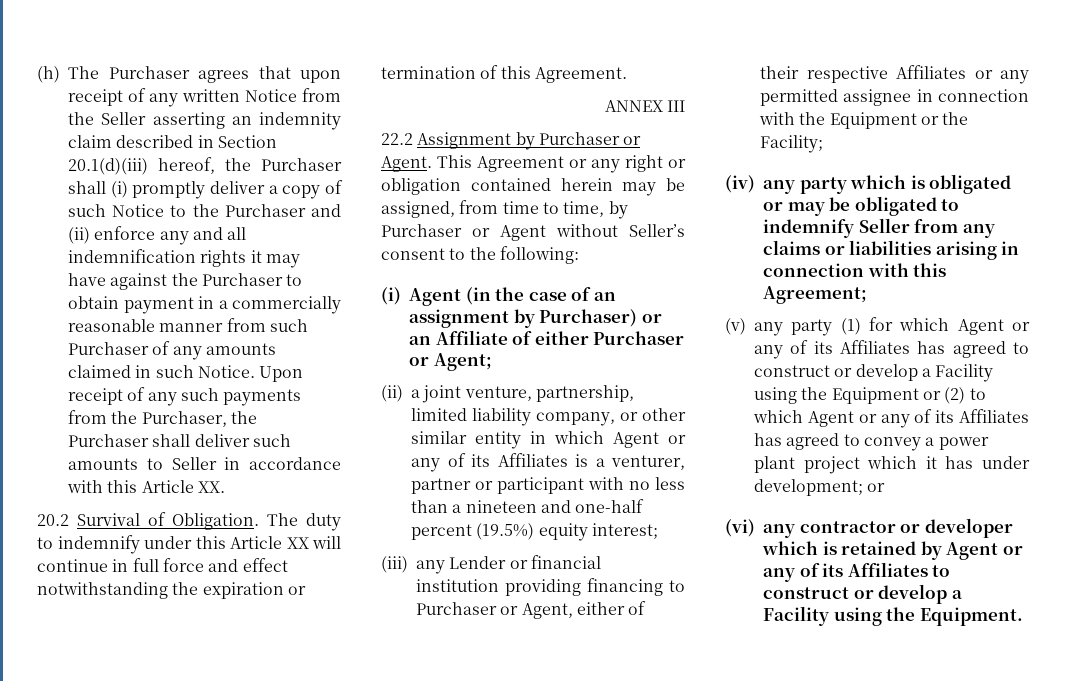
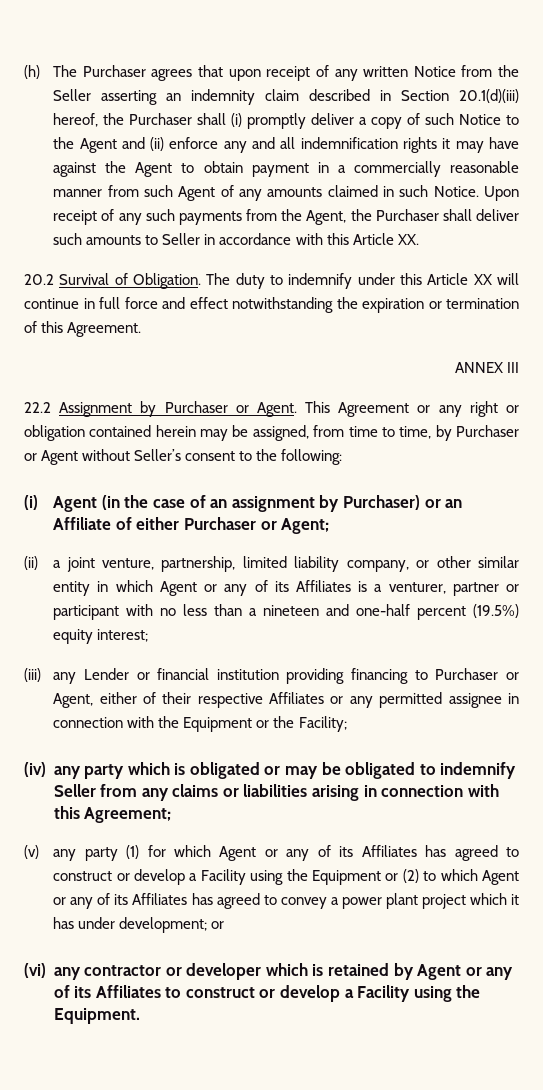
- (h) The Purchaser agrees that upon receipt of any written Notice from the Seller asserting an indemnity claim described in Section 20.1(d)(iii) hereof, the Purchaser shall (i) promptly deliver a copy of such Notice to the Purchaser and (ii) enforce any and all indemnification rights it may have against the Purchaser to obtain payment in a commercially reasonable manner from such Purchaser of any amounts claimed in such Notice.
+ (h) The Purchaser agrees that upon receipt of any written Notice from the Seller asserting an indemnity claim described in Section 20.1(d)(iii) hereof, the Purchaser shall (i) promptly deliver a copy of such Notice to the Agent and (ii) enforce any and all indemnification rights it may have against the Agent to obtain payment in a commercially reasonable manner from such Agent of any amounts claimed in such Notice.
- Upon receipt of any such payments from the Purchaser, the Purchaser shall deliver such amounts to Seller in accordance with this Article XX.
+ Upon receipt of any such payments from the Agent, the Purchaser shall deliver such amounts to Seller in accordance with this Article XX.

